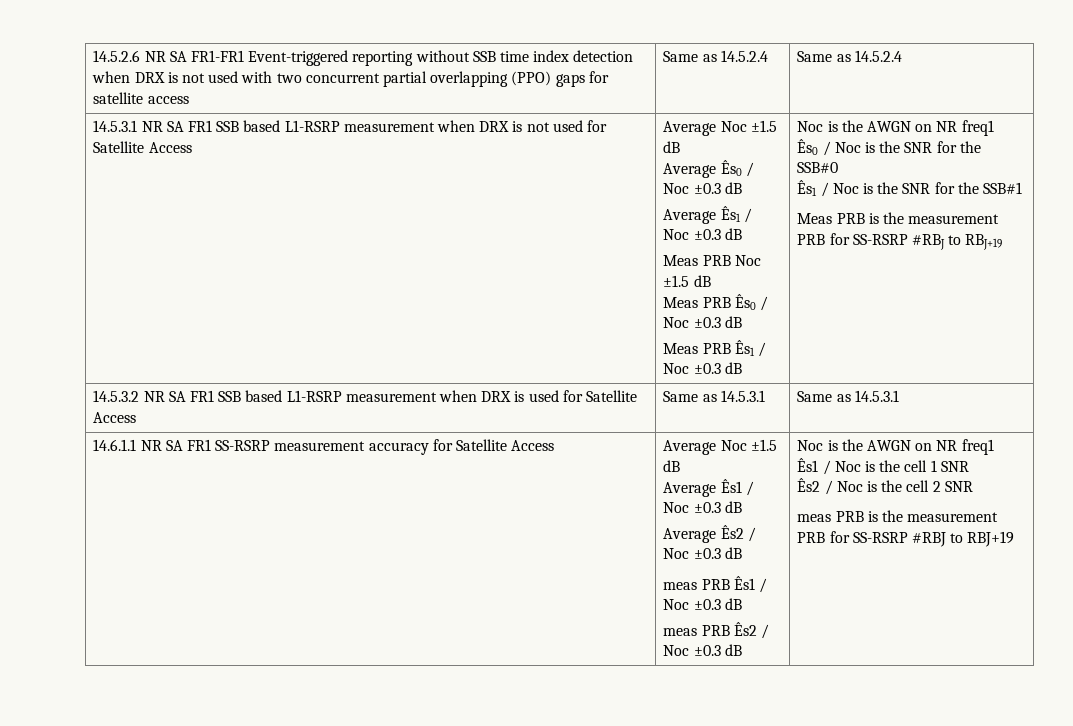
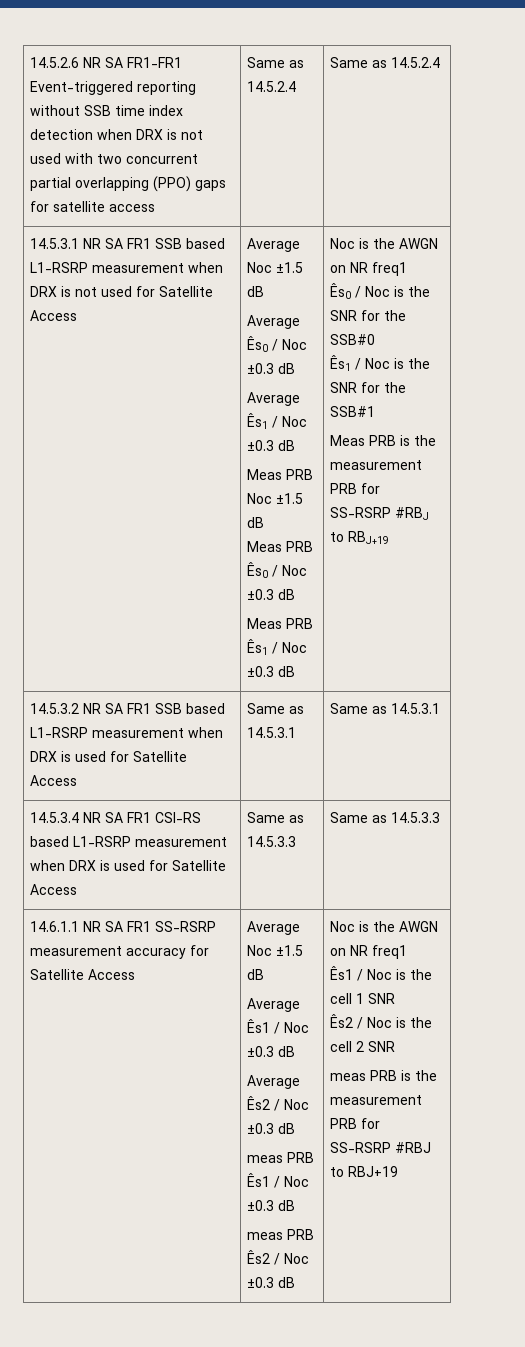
+ 14.5.3.4 NR SA FR1 CSI-RS based L1-RSRP measurement when DRX is used for Satellite Access | Same as 14.5.3.3 | Same as 14.5.3.3

